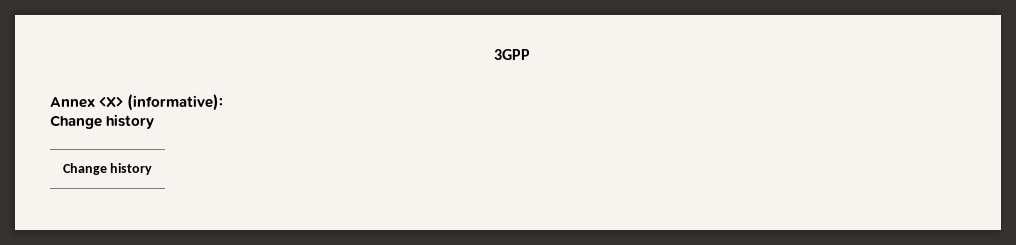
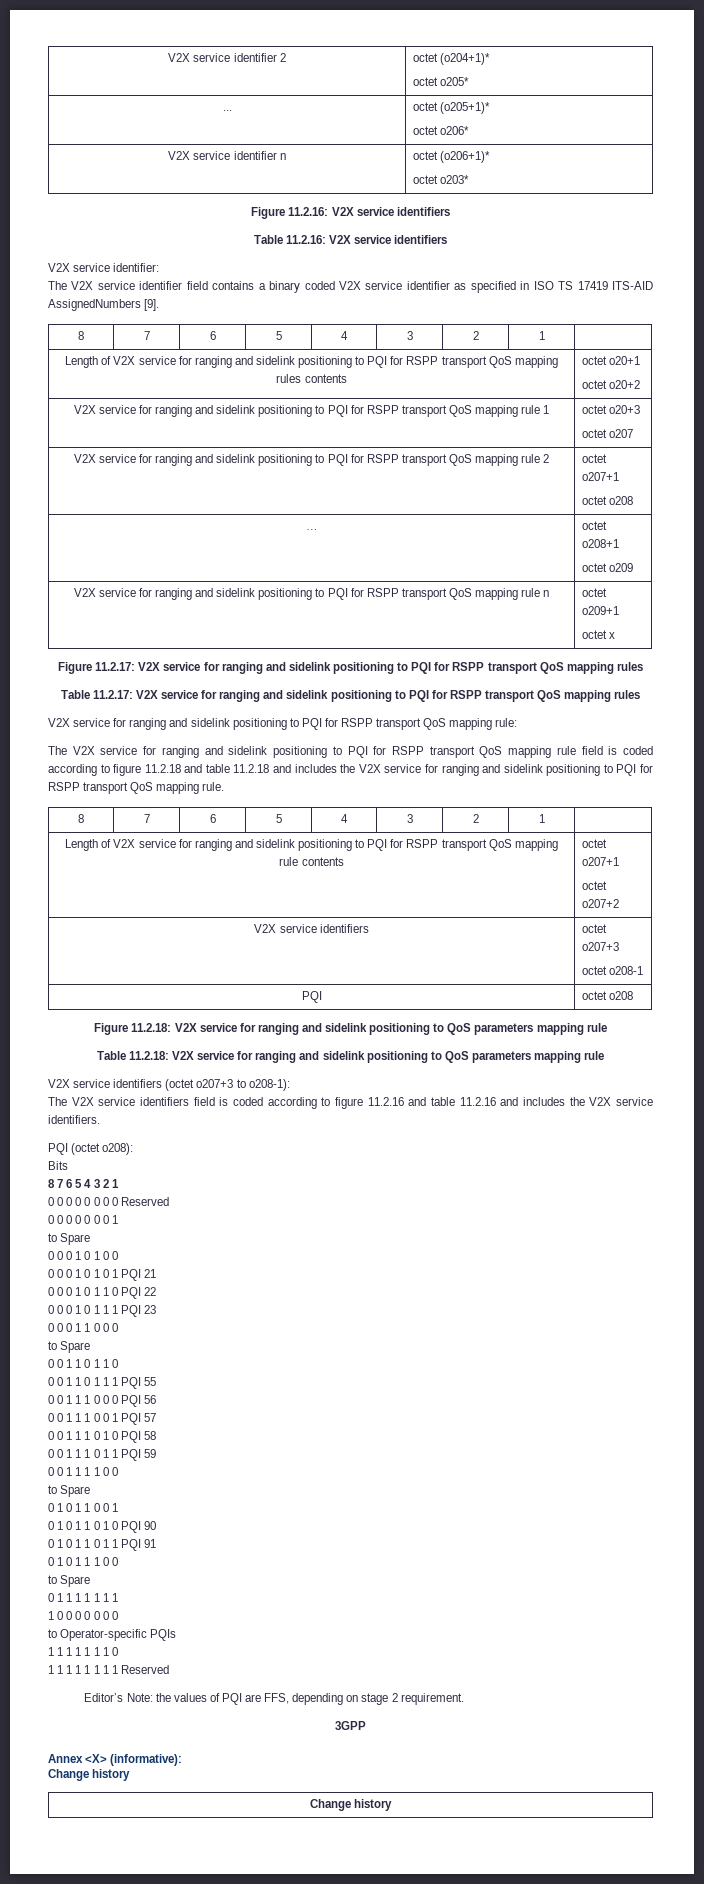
+ V2X service identifier 2 | octet (o204+1)*
+ octet o205*
+ ... | octet (o205+1)*
+ octet o206*
+ V2X service identifier n | octet (o206+1)*
+ octet o203*
+ Figure 11.2.16: V2X service identifiers
+ Table 11.2.16: V2X service identifiers
+ V2X service identifier:
+ The V2X service identifier field contains a binary coded V2X service identifier as specified in ISO TS 17419 ITS-AID AssignedNumbers [9].
+ 8 | 7 | 6 | 5 | 4 | 3 | 2 | 1 |
+ Length of V2X service for ranging and sidelink positioning to PQI for RSPP transport QoS mapping rules contents | octet o20+1
+ octet o20+2
+ V2X service for ranging and sidelink positioning to PQI for RSPP transport QoS mapping rule 1 | octet o20+3
+ octet o207
+ V2X service for ranging and sidelink positioning to PQI for RSPP transport QoS mapping rule 2 | octet o207+1
+ octet o208
+ … | octet o208+1
+ octet o209
+ V2X service for ranging and sidelink positioning to PQI for RSPP transport QoS mapping rule n | octet o209+1
+ octet x
+ Figure 11.2.17: V2X service for ranging and sidelink positioning to PQI for RSPP transport QoS mapping rules
+ Table 11.2.17: V2X service for ranging and sidelink positioning to PQI for RSPP transport QoS mapping rules
+ V2X service for ranging and sidelink positioning to PQI for RSPP transport QoS mapping rule:
+ The V2X service for ranging and sidelink positioning to PQI for RSPP transport QoS mapping rule field is coded according to figure 11.2.18 and table 11.2.18 and includes the V2X service for ranging and sidelink positioning to PQI for RSPP transport QoS mapping rule.
+ 8 | 7 | 6 | 5 | 4 | 3 | 2 | 1 |
+ Length of V2X service for ranging and sidelink positioning to PQI for RSPP transport QoS mapping rule contents | octet o207+1
+ octet o207+2
+ V2X service identifiers | octet o207+3
+ octet o208-1
+ PQI | octet o208
+ Figure 11.2.18: V2X service for ranging and sidelink positioning to QoS parameters mapping rule
+ Table 11.2.18: V2X service for ranging and sidelink positioning to QoS parameters mapping rule
+ V2X service identifiers (octet o207+3 to o208-1):
+ The V2X service identifiers field is coded according to figure 11.2.16 and table 11.2.16 and includes the V2X service identifiers.
+ PQI (octet o208):
+ Bits
+ 8 7 6 5 4 3 2 1
+ 0 0 0 0 0 0 0 0 Reserved
+ 0 0 0 0 0 0 0 1
+ to Spare
+ 0 0 0 1 0 1 0 0
+ 0 0 0 1 0 1 0 1 PQI 21
+ 0 0 0 1 0 1 1 0 PQI 22
+ 0 0 0 1 0 1 1 1 PQI 23
+ 0 0 0 1 1 0 0 0
+ to Spare
+ 0 0 1 1 0 1 1 0
+ 0 0 1 1 0 1 1 1 PQI 55
+ 0 0 1 1 1 0 0 0 PQI 56
+ 0 0 1 1 1 0 0 1 PQI 57
+ 0 0 1 1 1 0 1 0 PQI 58
+ 0 0 1 1 1 0 1 1 PQI 59
+ 0 0 1 1 1 1 0 0
+ to Spare
+ 0 1 0 1 1 0 0 1
+ 0 1 0 1 1 0 1 0 PQI 90
+ 0 1 0 1 1 0 1 1 PQI 91
+ 0 1 0 1 1 1 0 0
+ to Spare
+ 0 1 1 1 1 1 1 1
+ 1 0 0 0 0 0 0 0
+ to Operator-specific PQIs
+ 1 1 1 1 1 1 1 0
+ 1 1 1 1 1 1 1 1 Reserved
+ Editor’s Note: the values of PQI are FFS, depending on stage 2 requirement.

